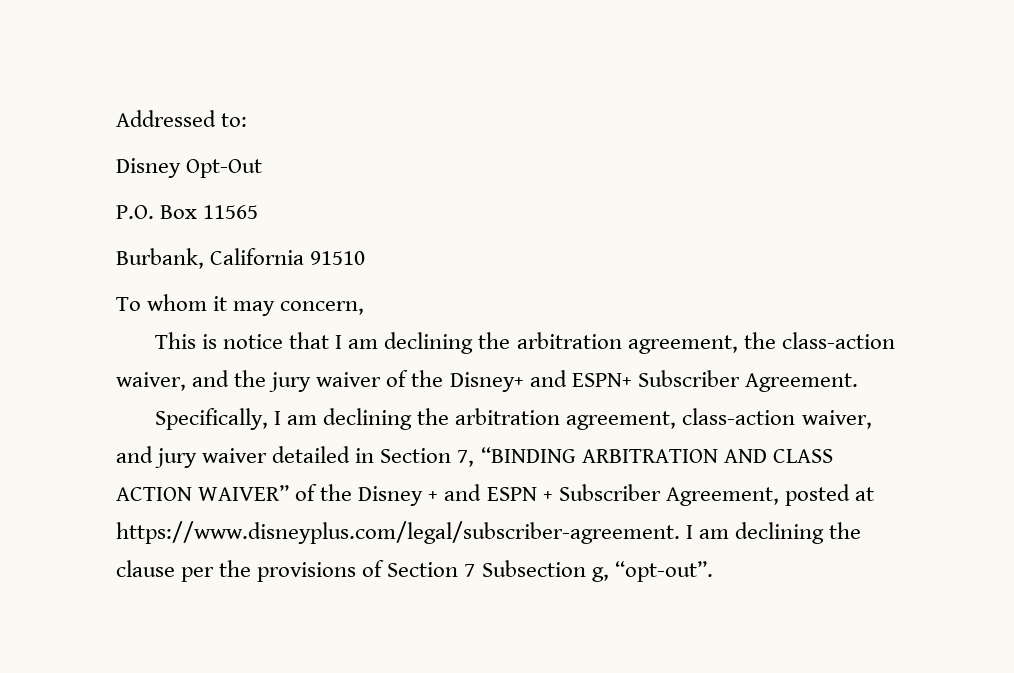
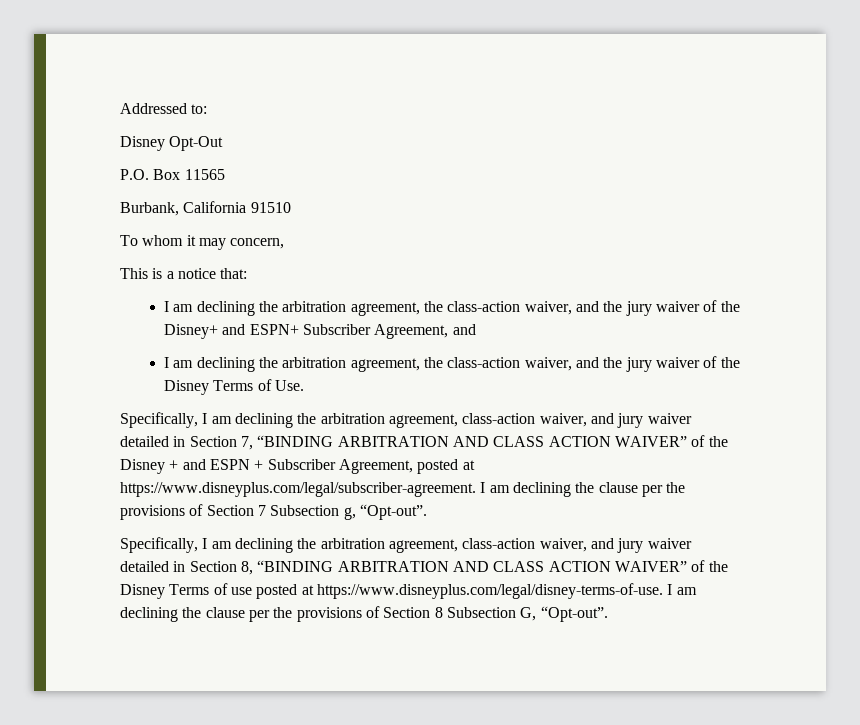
- This is notice that I am declining the arbitration agreement, the class-action waiver, and the jury waiver of the Disney+ and ESPN+ Subscriber Agreement.
+ This is a notice that:
+ I am declining the arbitration agreement, the class-action waiver, and the jury waiver of the Disney+ and ESPN+ Subscriber Agreement, and
+ I am declining the arbitration agreement, the class-action waiver, and the jury waiver of the Disney Terms of Use.
- Specifically, I am declining the arbitration agreement, class-action waiver, and jury waiver detailed in Section 7, “BINDING ARBITRATION AND CLASS ACTION WAIVER” of the Disney + and ESPN + Subscriber Agreement, posted at https://www.disneyplus.com/legal/subscriber-agreement. I am declining the clause per the provisions of Section 7 Subsection g, “opt-out”.
+ Specifically, I am declining the arbitration agreement, class-action waiver, and jury waiver detailed in Section 7, “BINDING ARBITRATION AND CLASS ACTION WAIVER” of the Disney + and ESPN + Subscriber Agreement, posted at https://www.disneyplus.com/legal/subscriber-agreement. I am declining the clause per the provisions of Section 7 Subsection g, “Opt-out”.
+ Specifically, I am declining the arbitration agreement, class-action waiver, and jury waiver detailed in Section 8, “BINDING ARBITRATION AND CLASS ACTION WAIVER” of the Disney Terms of use posted at https://www.disneyplus.com/legal/disney-terms-of-use. I am declining the clause per the provisions of Section 8 Subsection G, “Opt-out”.

